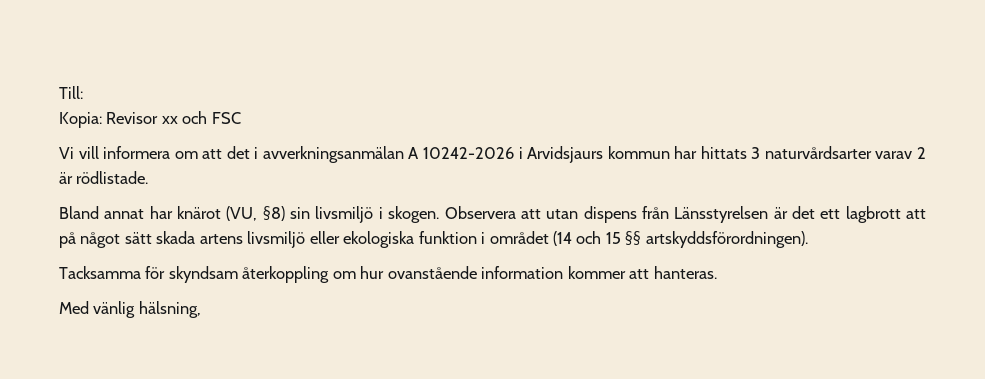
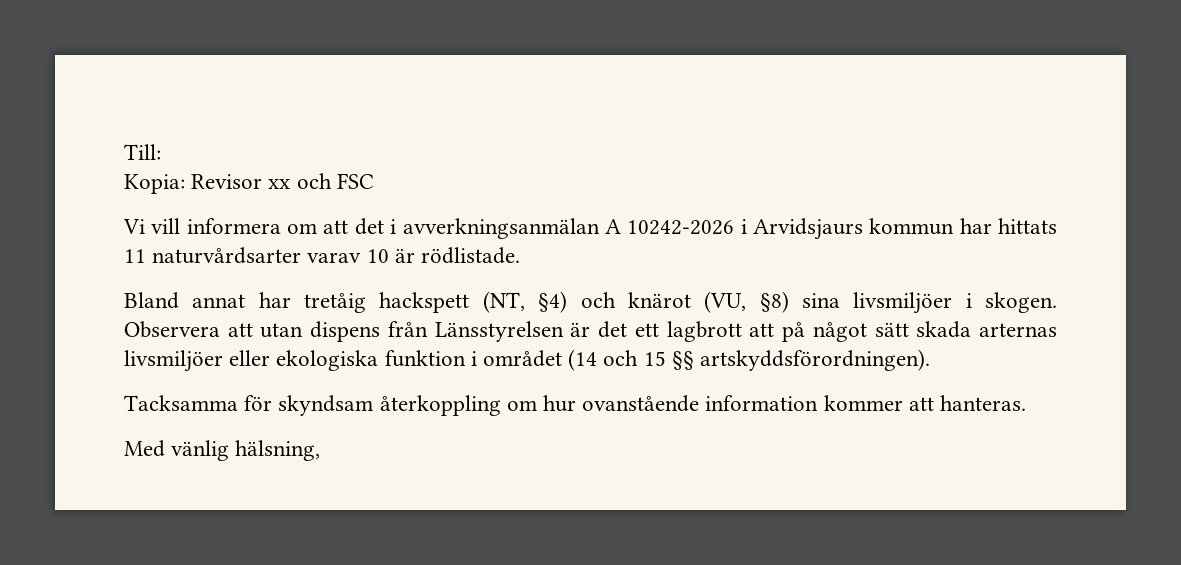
- Vi vill informera om att det i avverkningsanmälan A 10242-2026 i Arvidsjaurs kommun har hittats 3 naturvårdsarter varav 2 är rödlistade.
+ Vi vill informera om att det i avverkningsanmälan A 10242-2026 i Arvidsjaurs kommun har hittats 11 naturvårdsarter varav 10 är rödlistade.
- Bland annat har knärot (VU, §8) sin livsmiljö i skogen.
+ Bland annat har tretåig hackspett (NT, §4) och knärot (VU, §8) sina livsmiljöer i skogen.
- Observera att utan dispens från Länsstyrelsen är det ett lagbrott att på något sätt skada artens livsmiljö eller ekologiska funktion i området (14 och 15 §§ artskyddsförordningen).
+ Observera att utan dispens från Länsstyrelsen är det ett lagbrott att på något sätt skada arternas livsmiljöer eller ekologiska funktion i området (14 och 15 §§ artskyddsförordningen).

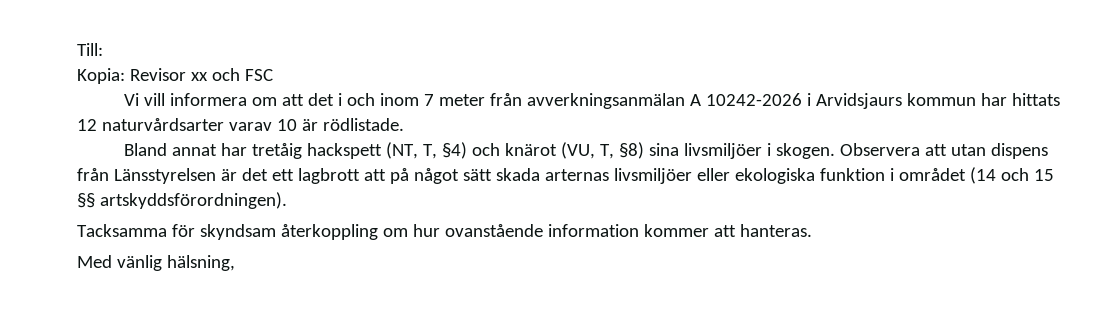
- Vi vill informera om att det i avverkningsanmälan A 10242-2026 i Arvidsjaurs kommun har hittats 11 naturvårdsarter varav 10 är rödlistade.
+ Vi vill informera om att det i och inom 7 meter från avverkningsanmälan A 10242-2026 i Arvidsjaurs kommun har hittats 12 naturvårdsarter varav 10 är rödlistade.
- Bland annat har tretåig hackspett (NT, §4) och knärot (VU, §8) sina livsmiljöer i skogen.
+ Bland annat har tretåig hackspett (NT, T, §4) och knärot (VU, T, §8) sina livsmiljöer i skogen.

